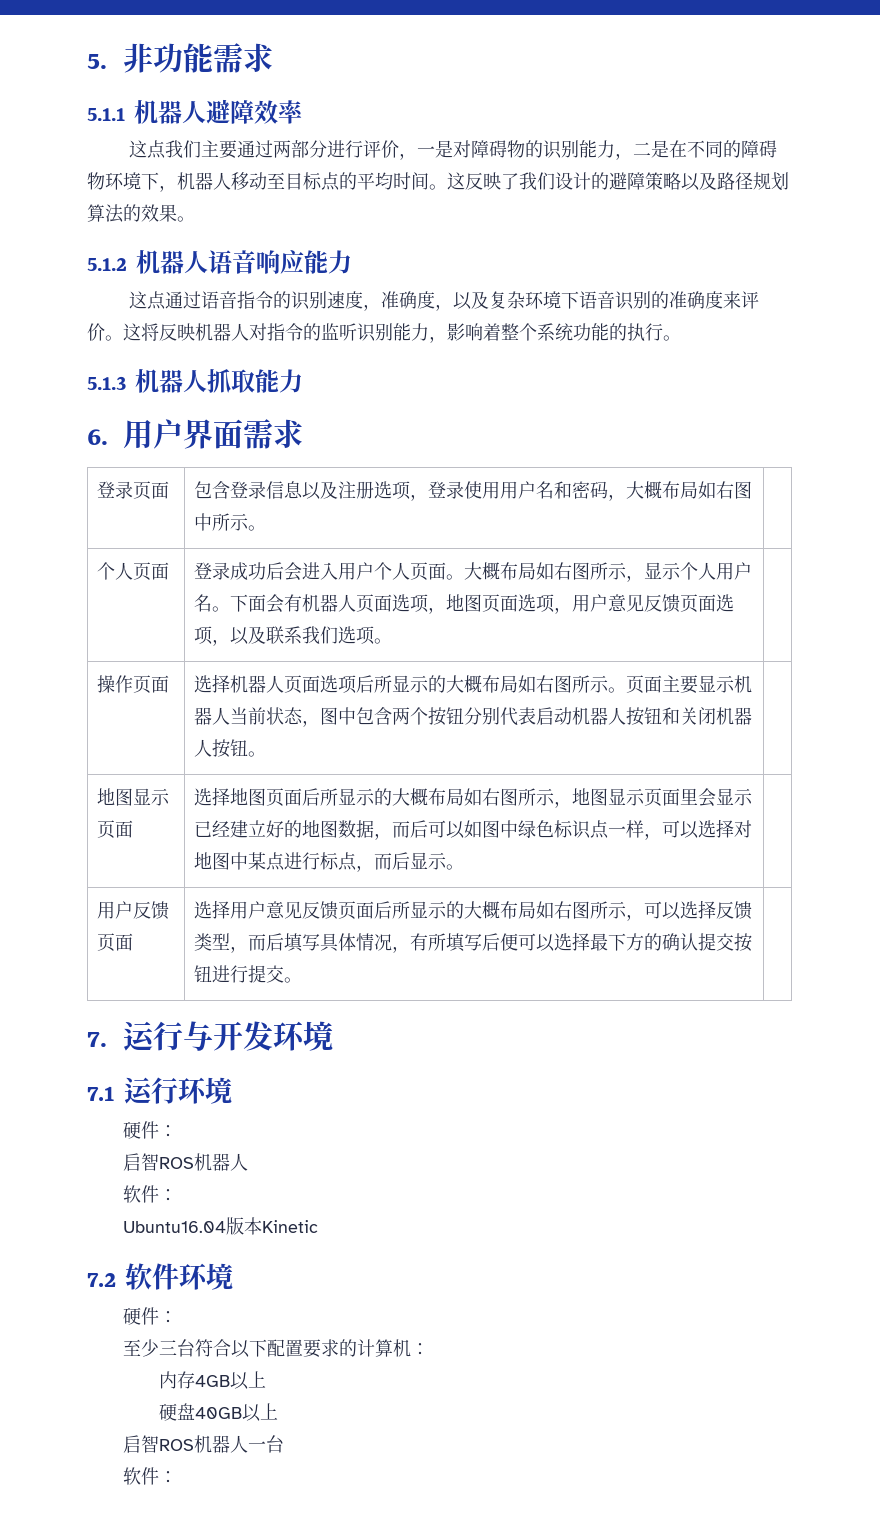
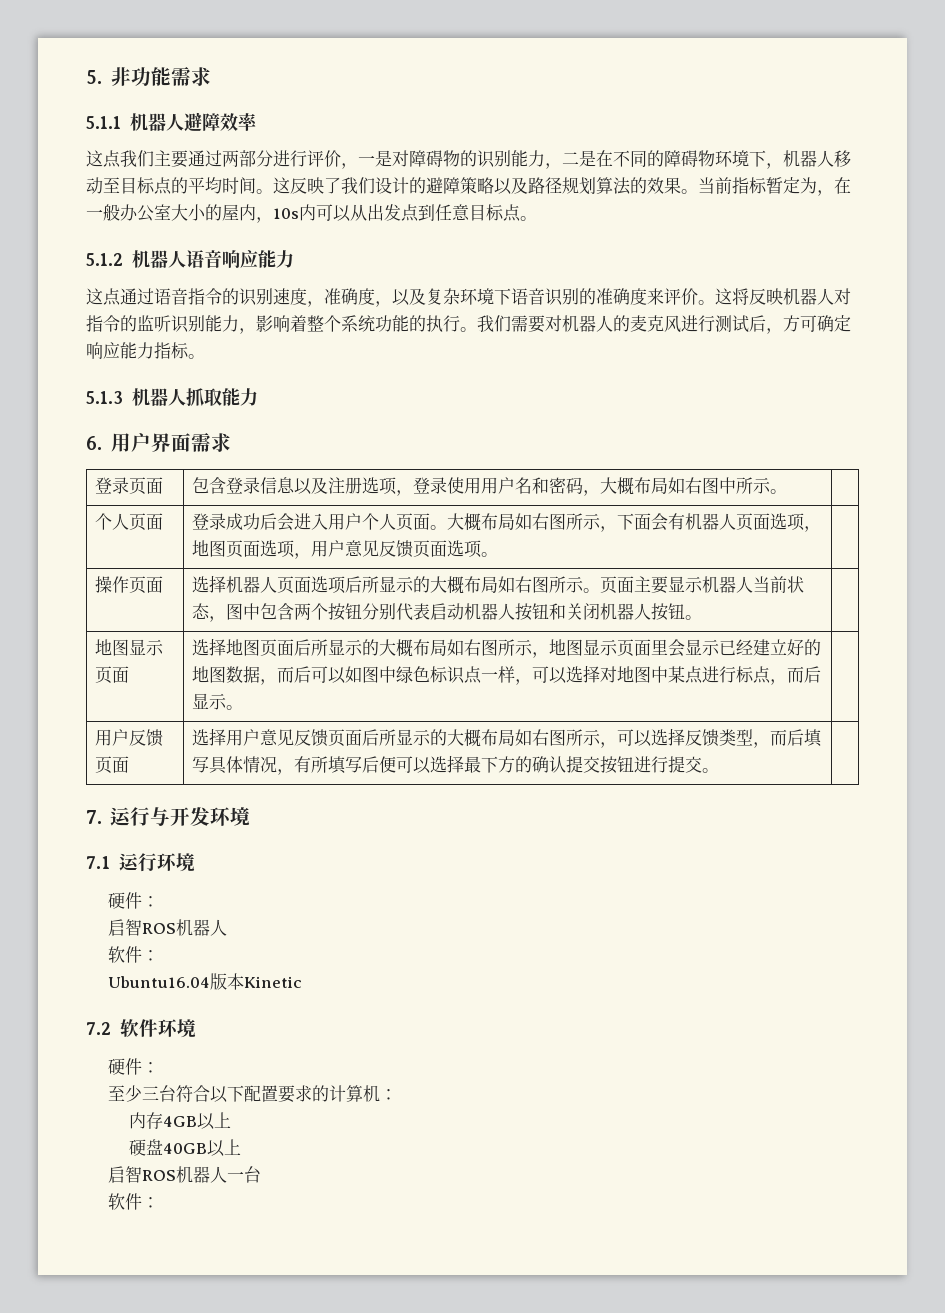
+ 当前指标暂定为，在一般办公室大小的屋内，10s内可以从出发点到任意目标点。
+ 我们需要对机器人的麦克风进行测试后，方可确定响应能力指标。
- 个人页面 | 登录成功后会进入用户个人页面。大概布局如右图所示，显示个人用户名。下面会有机器人页面选项，地图页面选项，用户意见反馈页面选项，以及联系我们选项。 |
+ 个人页面 | 登录成功后会进入用户个人页面。大概布局如右图所示，下面会有机器人页面选项，地图页面选项，用户意见反馈页面选项。 |

